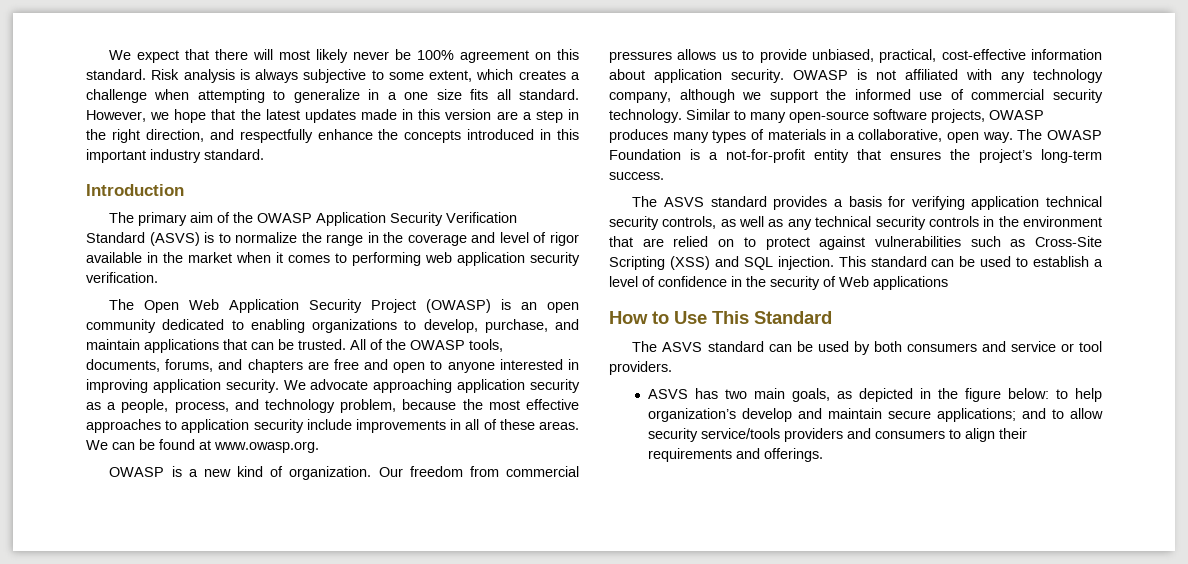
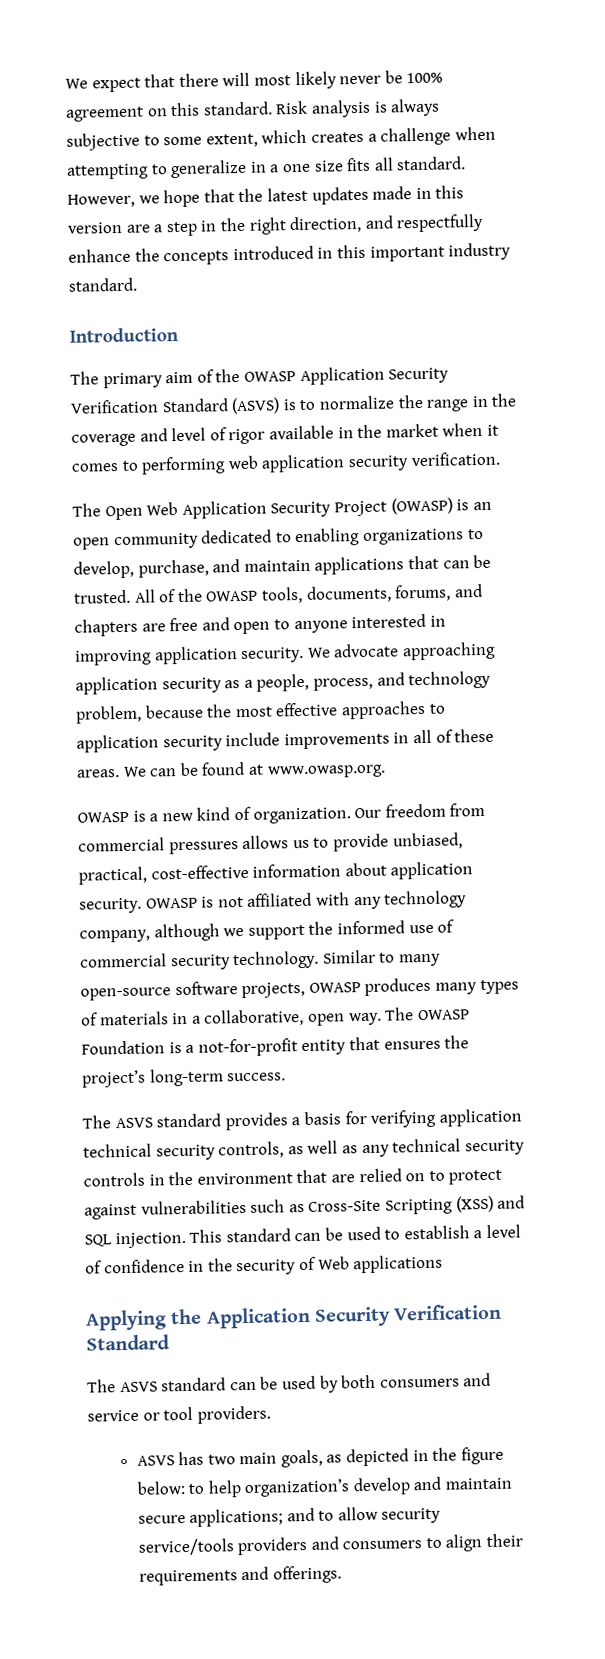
- How to Use This Standard
+ Applying the Application Security Verification Standard

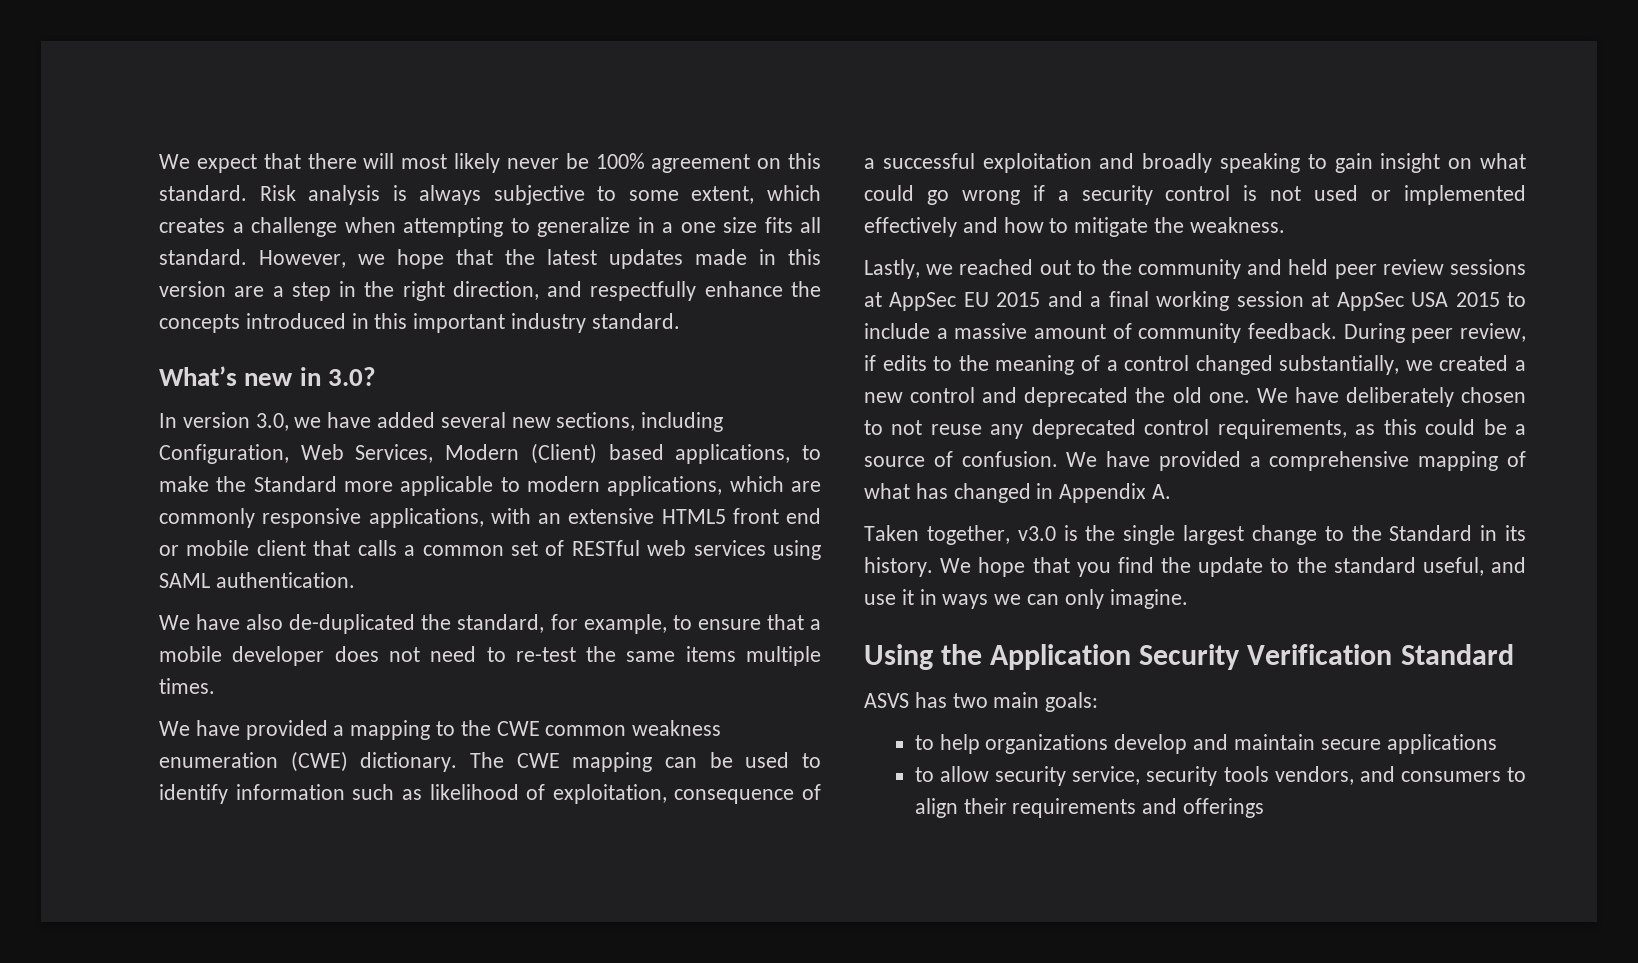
- Introduction
- The primary aim of the OWASP Application Security Verification Standard (ASVS) is to normalize the range in the coverage and level of rigor available in the market when it comes to performing web application security verification.
- The Open Web Application Security Project (OWASP) is an open community dedicated to enabling organizations to develop, purchase, and maintain applications that can be trusted. All of the OWASP tools, documents, forums, and chapters are free and open to anyone interested in improving application security. We advocate approaching application security as a people, process, and technology problem, because the most effective approaches to application security include improvements in all of these areas. We can be found at www.owasp.org.
- OWASP is a new kind of organization. Our freedom from commercial pressures allows us to provide unbiased, practical, cost-effective information about application security. OWASP is not affiliated with any technology company, although we support the informed use of commercial security technology. Similar to many open-source software projects, OWASP produces many types of materials in a collaborative, open way. The OWASP Foundation is a not-for-profit entity that ensures the project’s long-term success.
- The ASVS standard provides a basis for verifying application technical security controls, as well as any technical security controls in the environment that are relied on to protect against vulnerabilities such as Cross-Site Scripting (XSS) and SQL injection. This standard can be used to establish a level of confidence in the security of Web applications
- Applying the Application Security Verification Standard
+ What’s new in 3.0?
+ In version 3.0, we have added several new sections, including Configuration, Web Services, Modern (Client) based applications, to make the Standard more applicable to modern applications, which are commonly responsive applications, with an extensive HTML5 front end or mobile client that calls a common set of RESTful web services using SAML authentication.
+ We have also de-duplicated the standard, for example, to ensure that a mobile developer does not need to re-test the same items multiple times.
+ We have provided a mapping to the CWE common weakness enumeration (CWE) dictionary. The CWE mapping can be used to identify information such as likelihood of exploitation, consequence of a successful exploitation and broadly speaking to gain insight on what could go wrong if a security control is not used or implemented effectively and how to mitigate the weakness.
+ Lastly, we reached out to the community and held peer review sessions at AppSec EU 2015 and a final working session at AppSec USA 2015 to include a massive amount of community feedback. During peer review, if edits to the meaning of a control changed substantially, we created a new control and deprecated the old one. We have deliberately chosen to not reuse any deprecated control requirements, as this could be a source of confusion. We have provided a comprehensive mapping of what has changed in Appendix A.
+ Taken together, v3.0 is the single largest change to the Standard in its history. We hope that you find the update to the standard useful, and use it in ways we can only imagine.
+ Using the Application Security Verification Standard
- The ASVS standard can be used by both consumers and service or tool providers.
- ASVS has two main goals, as depicted in the figure below: to help organization’s develop and maintain secure applications; and to allow security service/tools providers and consumers to align their requirements and offerings.
+ ASVS has two main goals:
+ to help organizations develop and maintain secure applications
+ to allow security service, security tools vendors, and consumers to align their requirements and offerings

